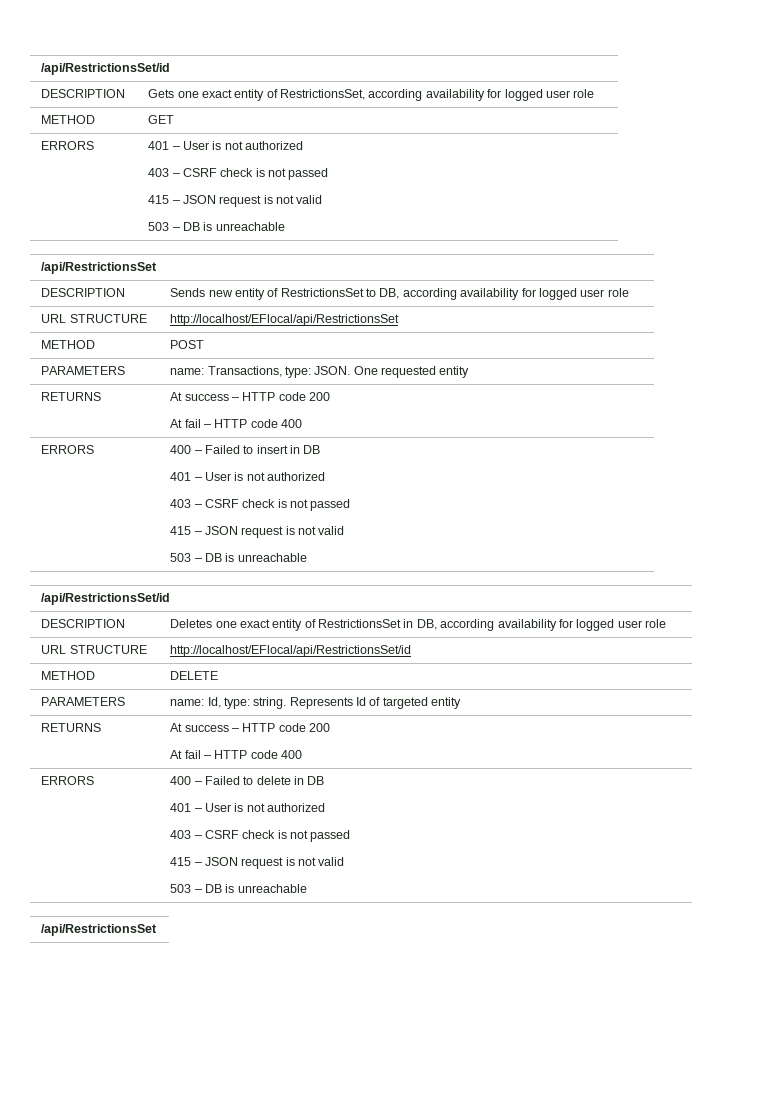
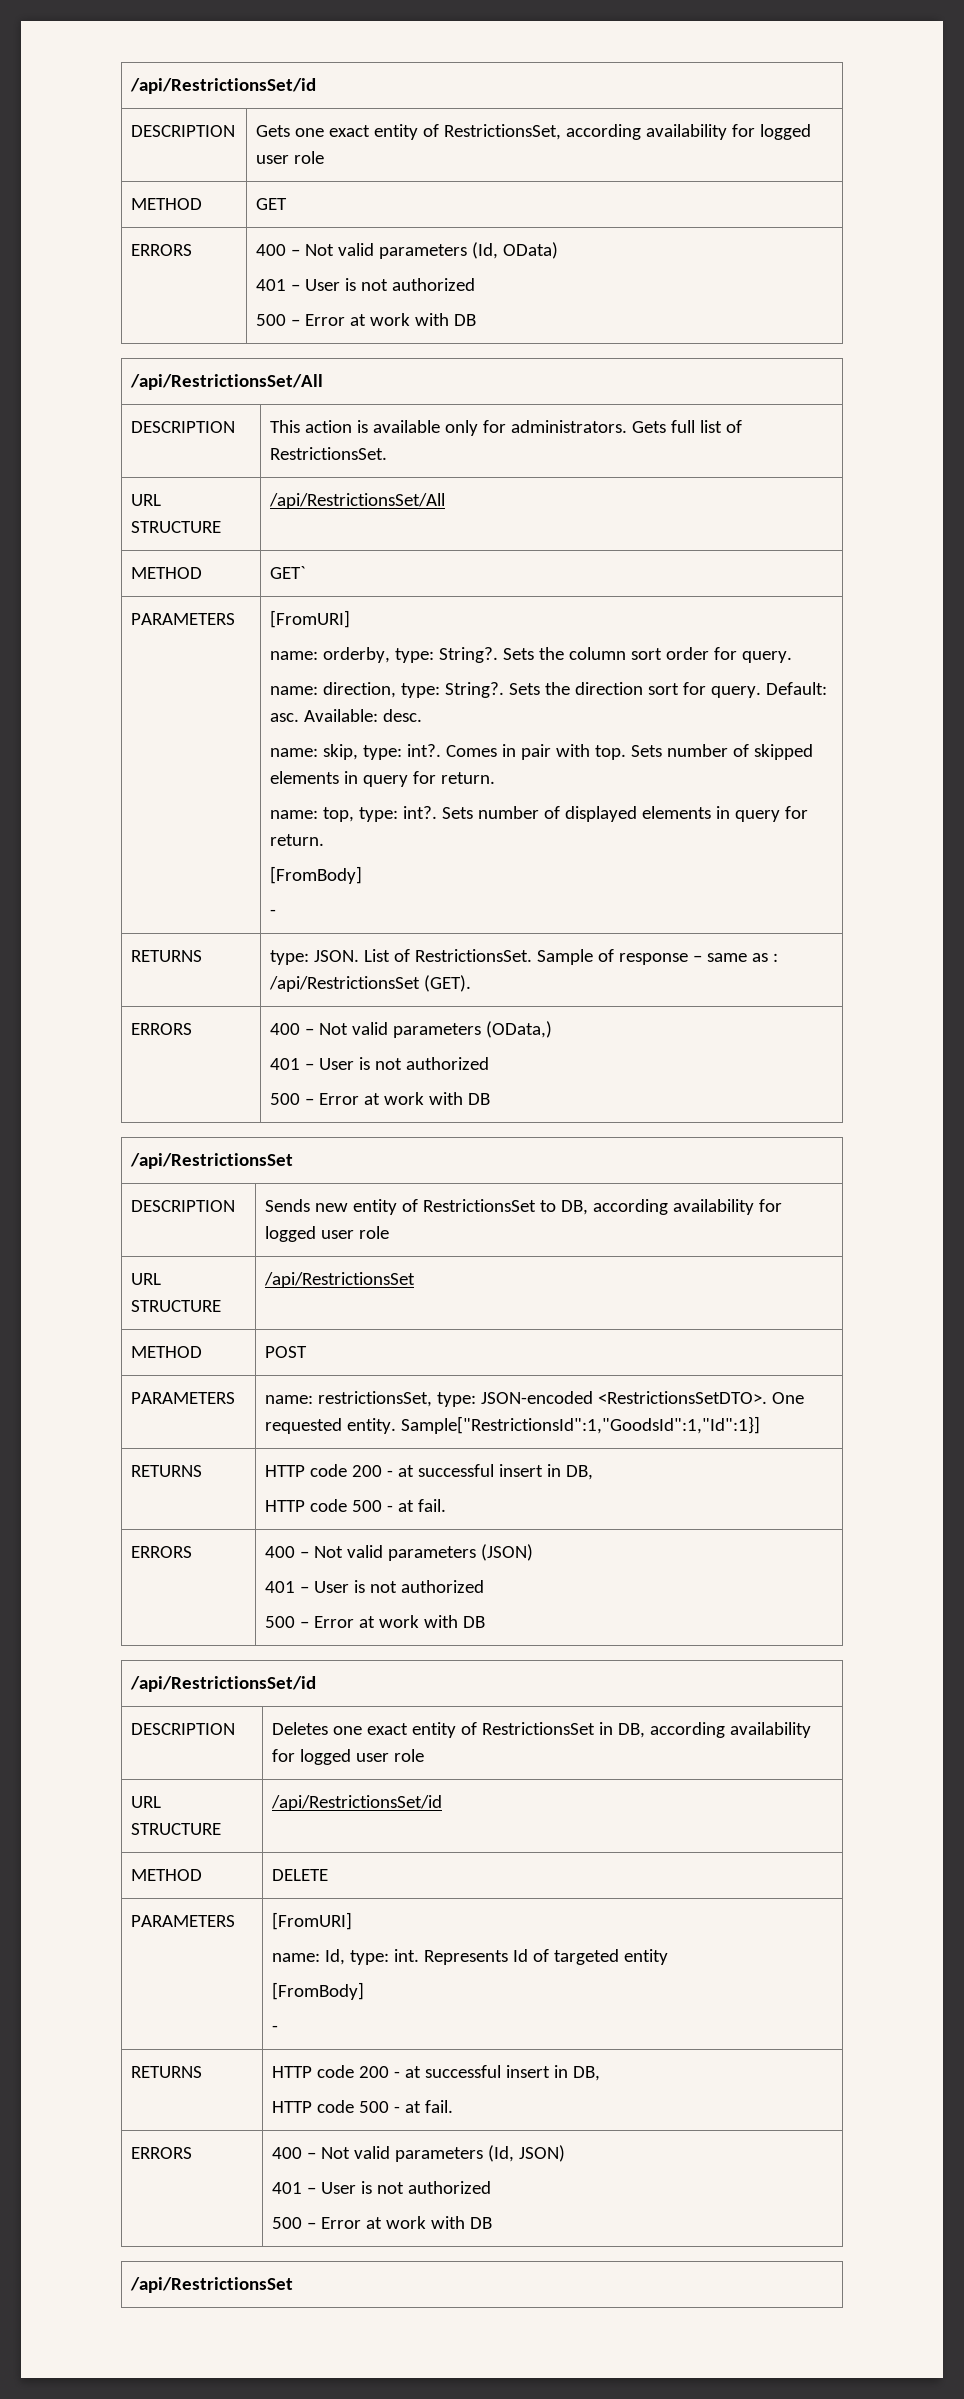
- ERRORS | 401 – User is not authorized
- 403 – CSRF check is not passed
- 415 – JSON request is not valid
- 503 – DB is unreachable
+ ERRORS | 400 – Not valid parameters (Id, OData)
+ 401 – User is not authorized
+ 500 – Error at work with DB
+ /api/RestrictionsSet/All
+ DESCRIPTION | This action is available only for administrators. Gets full list of RestrictionsSet.
+ URL STRUCTURE | /api/RestrictionsSet/All
+ METHOD | GET`
+ PARAMETERS | [FromURI]
+ name: orderby, type: String?. Sets the column sort order for query.
+ name: direction, type: String?. Sets the direction sort for query. Default: asc. Available: desc.
+ name: skip, type: int?. Comes in pair with top. Sets number of skipped elements in query for return.
+ name: top, type: int?. Sets number of displayed elements in query for return.
+ [FromBody]
+ -
+ RETURNS | type: JSON. List of RestrictionsSet. Sample of response – same as : /api/RestrictionsSet (GET).
+ ERRORS | 400 – Not valid parameters (OData,)
+ 401 – User is not authorized
+ 500 – Error at work with DB
- URL STRUCTURE | http://localhost/EFlocal/api/RestrictionsSet
+ URL STRUCTURE | /api/RestrictionsSet
- PARAMETERS | name: Transactions, type: JSON. One requested entity
- RETURNS | At success – HTTP code 200
- At fail – HTTP code 400
- ERRORS | 400 – Failed to insert in DB
+ PARAMETERS | name: restrictionsSet, type: JSON-encoded <RestrictionsSetDTO>. One requested entity. Sample["RestrictionsId":1,"GoodsId":1,"Id":1}]
+ RETURNS | HTTP code 200 - at successful insert in DB,
+ HTTP code 500 - at fail.
+ ERRORS | 400 – Not valid parameters (JSON)
  401 – User is not authorized
- 403 – CSRF check is not passed
- 415 – JSON request is not valid
- 503 – DB is unreachable
+ 500 – Error at work with DB
- URL STRUCTURE | http://localhost/EFlocal/api/RestrictionsSet/id
+ URL STRUCTURE | /api/RestrictionsSet/id
  METHOD | DELETE
- PARAMETERS | name: Id, type: string. Represents Id of targeted entity
- RETURNS | At success – HTTP code 200
- At fail – HTTP code 400
- ERRORS | 400 – Failed to delete in DB
+ PARAMETERS | [FromURI]
+ name: Id, type: int. Represents Id of targeted entity
+ [FromBody]
+ -
+ RETURNS | HTTP code 200 - at successful insert in DB,
+ HTTP code 500 - at fail.
+ ERRORS | 400 – Not valid parameters (Id, JSON)
  401 – User is not authorized
- 403 – CSRF check is not passed
- 415 – JSON request is not valid
- 503 – DB is unreachable
+ 500 – Error at work with DB

